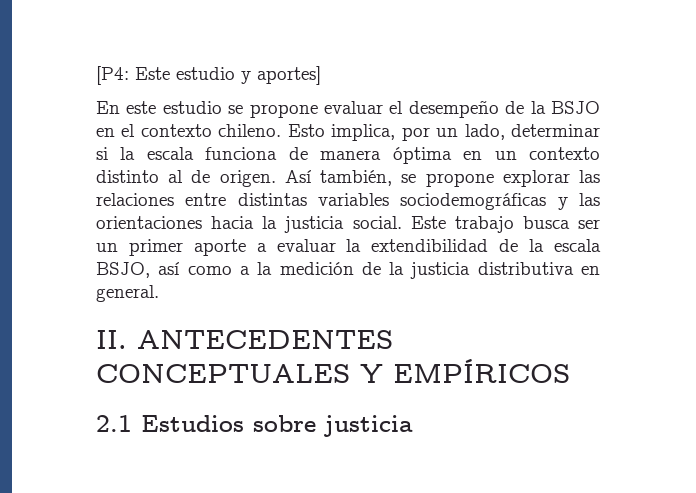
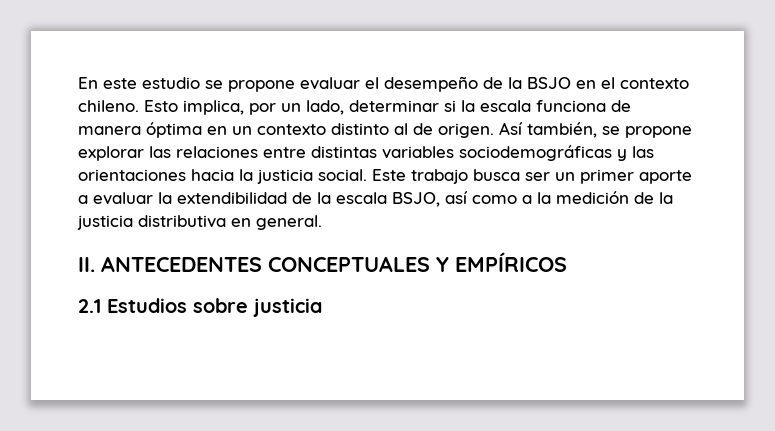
- [P4: Este estudio y aportes]

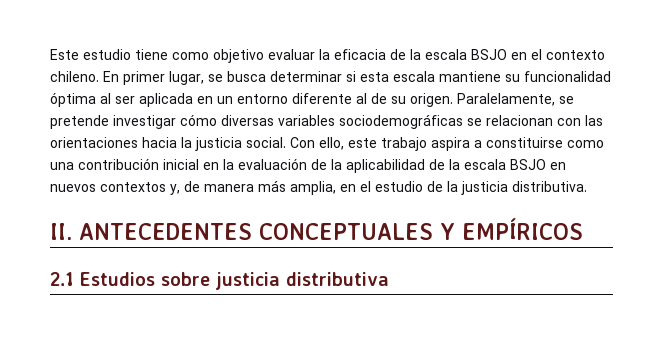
- En este estudio se propone evaluar el desempeño de la BSJO en el contexto chileno.
+ Este estudio tiene como objetivo evaluar la eficacia de la escala BSJO en el contexto chileno.
- Esto implica, por un lado, determinar si la escala funciona de manera óptima en un contexto distinto al de origen. Así también, se propone explorar las relaciones entre distintas variables sociodemográficas y las orientaciones hacia la justicia social.
+ En primer lugar, se busca determinar si esta escala mantiene su funcionalidad óptima al ser aplicada en un entorno diferente al de su origen. Paralelamente, se pretende investigar cómo diversas variables sociodemográficas se relacionan con las orientaciones hacia la justicia social.
- Este trabajo busca ser un primer aporte a evaluar la extendibilidad de la escala BSJO, así como a la medición de la justicia distributiva en general.
+ Con ello, este trabajo aspira a constituirse como una contribución inicial en la evaluación de la aplicabilidad de la escala BSJO en nuevos contextos y, de manera más amplia, en el estudio de la justicia distributiva.
- 2.1 Estudios sobre justicia
+ 2.1 Estudios sobre justicia distributiva

